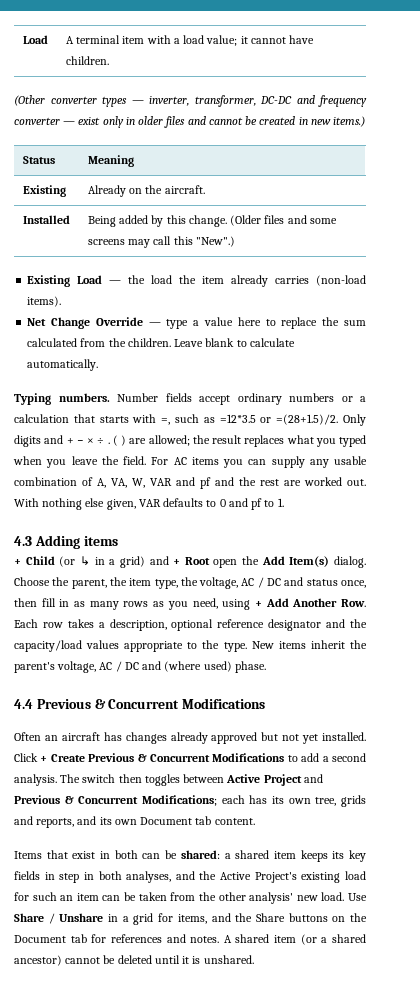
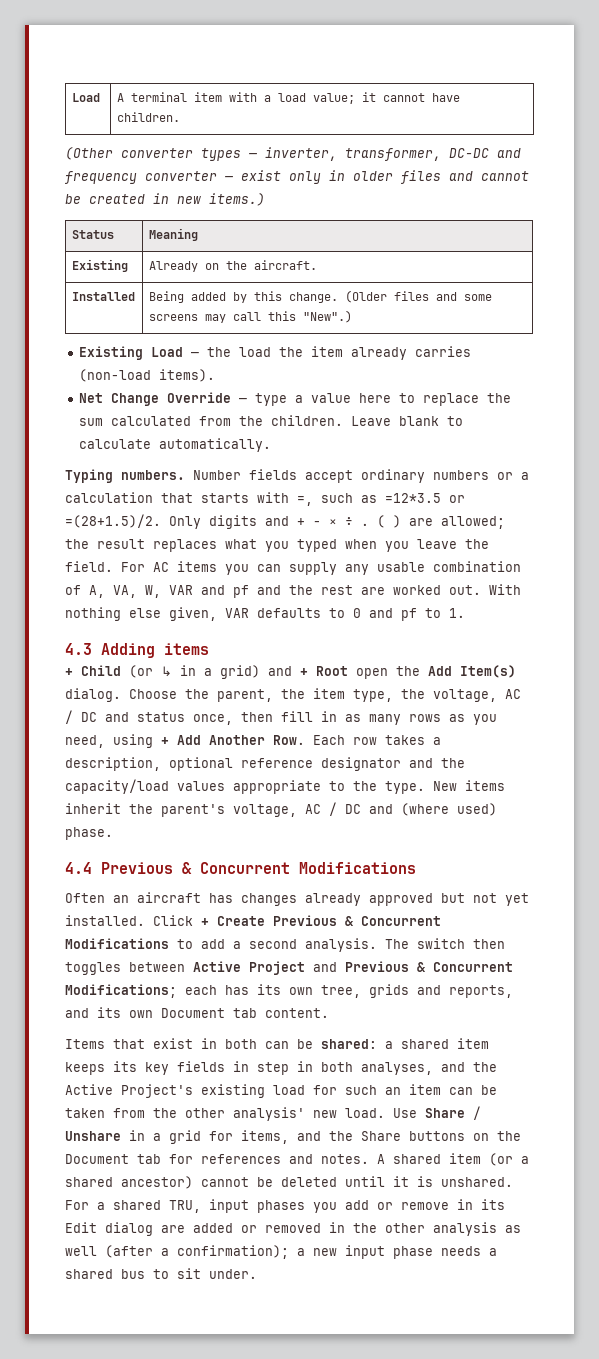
+ For a shared TRU, input phases you add or remove in its Edit dialog are added or removed in the other analysis as well (after a confirmation); a new input phase needs a shared bus to sit under.

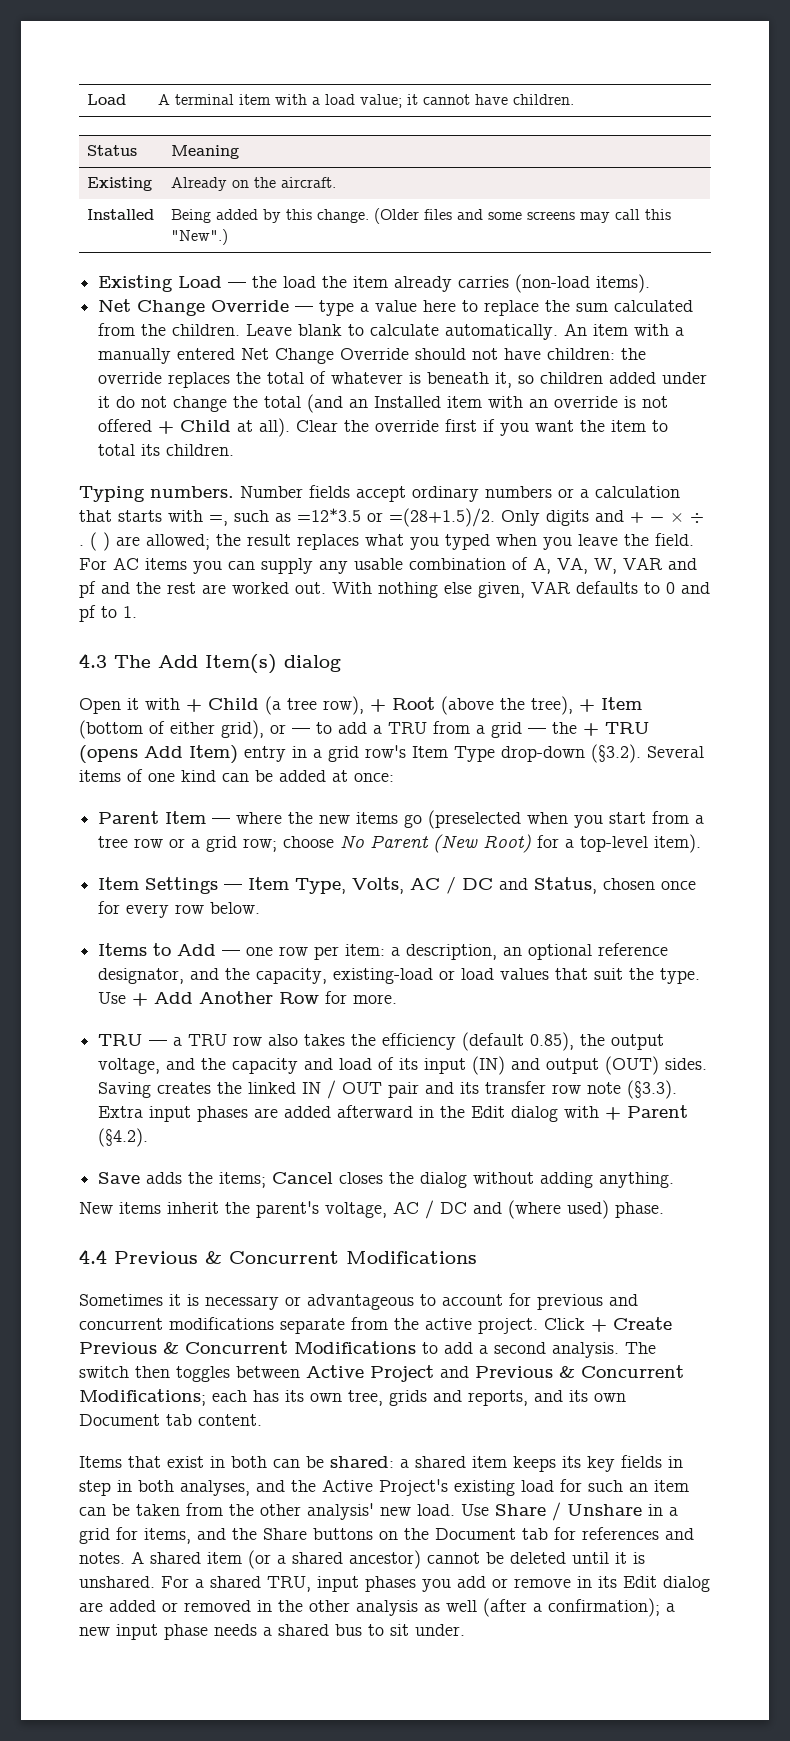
- (Other converter types — inverter, transformer, DC-DC and frequency converter — exist only in older files and cannot be created in new items.)
+ An item with a manually entered Net Change Override should not have children: the override replaces the total of whatever is beneath it, so children added under it do not change the total (and an Installed item with an override is not offered + Child at all). Clear the override first if you want the item to total its children.
- 4.3 Adding items
- + Child (or ↳ in a grid) and + Root open the Add Item(s) dialog. Choose the parent, the item type, the voltage, AC / DC and status once, then fill in as many rows as you need, using + Add Another Row. Each row takes a description, optional reference designator and the capacity/load values appropriate to the type. New items inherit the parent's voltage, AC / DC and (where used) phase.
+ 4.3 The Add Item(s) dialog
+ Open it with + Child (a tree row), + Root (above the tree), + Item (bottom of either grid), or — to add a TRU from a grid — the + TRU (opens Add Item) entry in a grid row's Item Type drop-down (§3.2). Several items of one kind can be added at once:
+ Parent Item — where the new items go (preselected when you start from a tree row or a grid row; choose No Parent (New Root) for a top-level item).
+ Item Settings — Item Type, Volts, AC / DC and Status, chosen once for every row below.
+ Items to Add — one row per item: a description, an optional reference designator, and the capacity, existing-load or load values that suit the type. Use + Add Another Row for more.
+ TRU — a TRU row also takes the efficiency (default 0.85), the output voltage, and the capacity and load of its input (IN) and output (OUT) sides. Saving creates the linked IN / OUT pair and its transfer row note (§3.3). Extra input phases are added afterward in the Edit dialog with + Parent (§4.2).
+ Save adds the items; Cancel closes the dialog without adding anything.
+ New items inherit the parent's voltage, AC / DC and (where used) phase.
- Often an aircraft has changes already approved but not yet installed.
+ Sometimes it is necessary or advantageous to account for previous and concurrent modifications separate from the active project.

